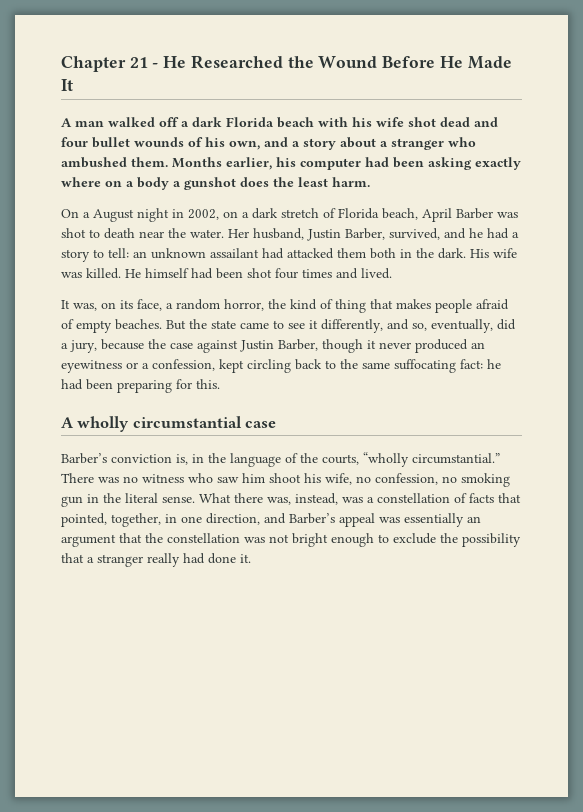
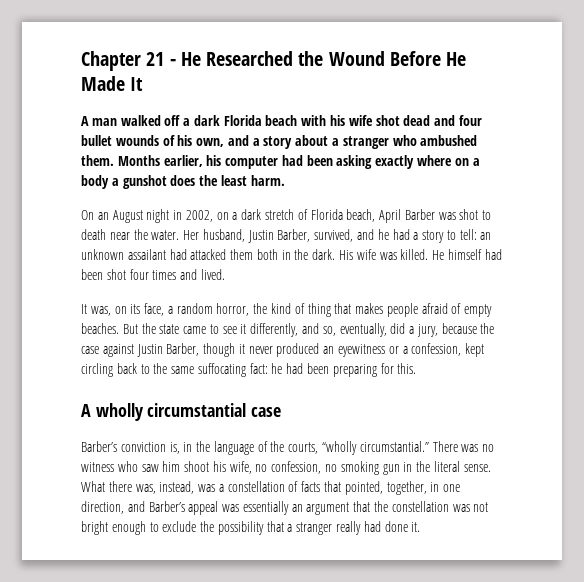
- On a August night in 2002, on a dark stretch of Florida beach, April Barber was shot to death near the water.
+ On an August night in 2002, on a dark stretch of Florida beach, April Barber was shot to death near the water.

